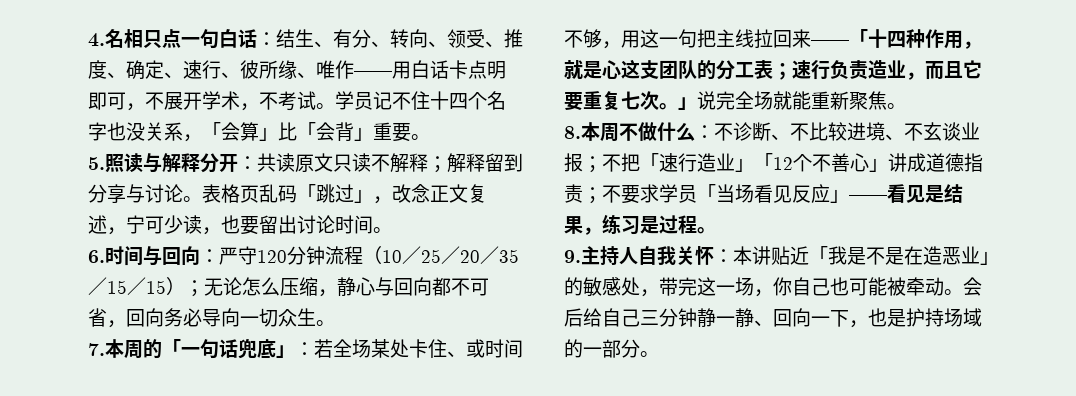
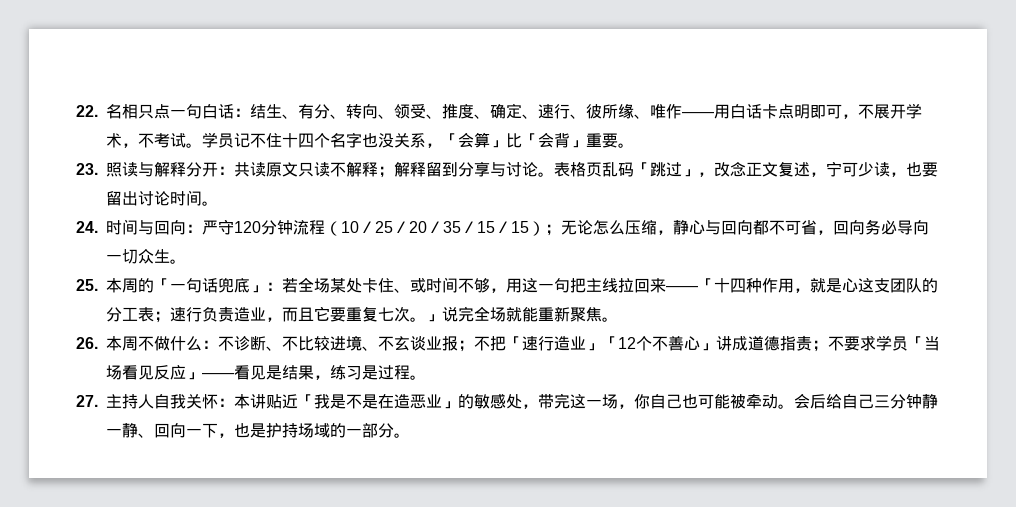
- 4.名相只点一句白话：结生、有分、转向、领受、推度、确定、速行、彼所缘、唯作——用白话卡点明即可，不展开学术，不考试。
+ 22.名相只点一句白话：结生、有分、转向、领受、推度、确定、速行、彼所缘、唯作——用白话卡点明即可，不展开学术，不考试。
- 5.照读与解释分开：共读原文只读不解释；解释留到分享与讨论。
+ 23.照读与解释分开：共读原文只读不解释；解释留到分享与讨论。
- 6.时间与回向：严守120分钟流程（10／25／20／35／15／15）；无论怎么压缩，静心与回向都不可省，回向务必导向一切众生。
+ 24.时间与回向：严守120分钟流程（10／25／20／35／15／15）；无论怎么压缩，静心与回向都不可省，回向务必导向一切众生。
- 7.本周的「一句话兜底」：若全场某处卡住、或时间不够，用这一句把主线拉回来——「十四种作用，就是心这支团队的分工表；速行负责造业，而且它要重复七次。」说完全场就能重新聚焦。
+ 25.本周的「一句话兜底」：若全场某处卡住、或时间不够，用这一句把主线拉回来——「十四种作用，就是心这支团队的分工表；速行负责造业，而且它要重复七次。」说完全场就能重新聚焦。
- 8.本周不做什么：不诊断、不比较进境、不玄谈业报；不把「速行造业」「12个不善心」讲成道德指责；不要求学员「当场看见反应」——看见是结果，练习是过程。
+ 26.本周不做什么：不诊断、不比较进境、不玄谈业报；不把「速行造业」「12个不善心」讲成道德指责；不要求学员「当场看见反应」——看见是结果，练习是过程。
- 9.主持人自我关怀：本讲贴近「我是不是在造恶业」的敏感处，带完这一场，你自己也可能被牵动。
+ 27.主持人自我关怀：本讲贴近「我是不是在造恶业」的敏感处，带完这一场，你自己也可能被牵动。

